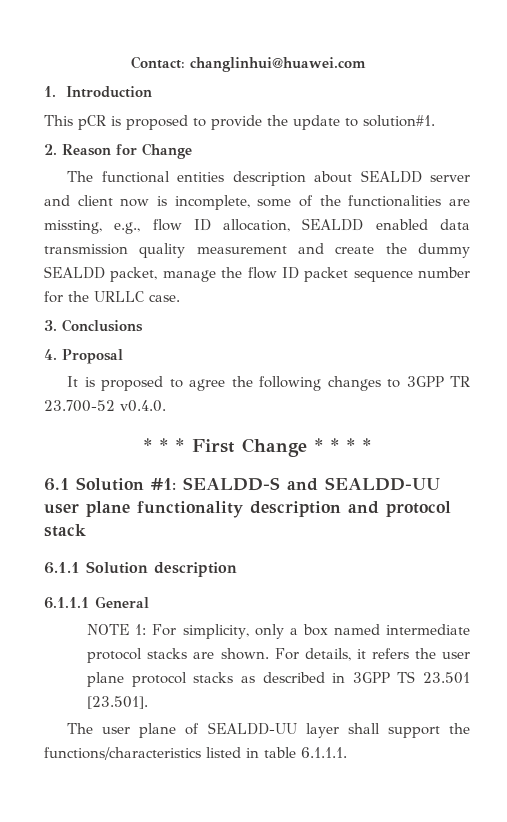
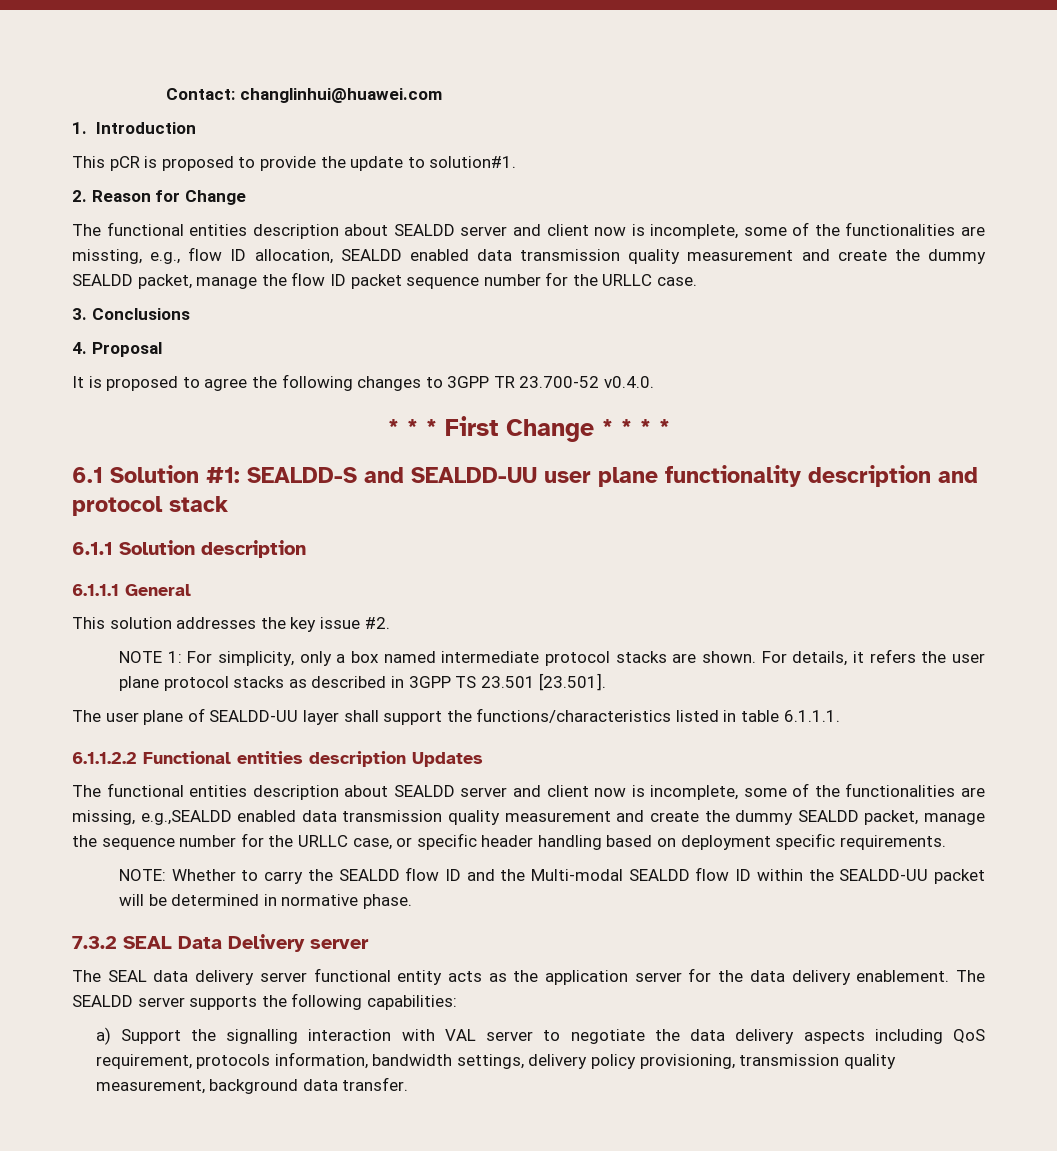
+ This solution addresses the key issue #2.
+ 6.1.1.2.2 Functional entities description Updates
+ The functional entities description about SEALDD server and client now is incomplete, some of the functionalities are missing, e.g.,SEALDD enabled data transmission quality measurement and create the dummy SEALDD packet, manage the sequence number for the URLLC case, or specific header handling based on deployment specific requirements.
+ NOTE: Whether to carry the SEALDD flow ID and the Multi-modal SEALDD flow ID within the SEALDD-UU packet will be determined in normative phase.
+ 7.3.2 SEAL Data Delivery server
+ The SEAL data delivery server functional entity acts as the application server for the data delivery enablement. The SEALDD server supports the following capabilities:
+ a) Support the signalling interaction with VAL server to negotiate the data delivery aspects including QoS requirement, protocols information, bandwidth settings, delivery policy provisioning, transmission quality measurement, background data transfer.

